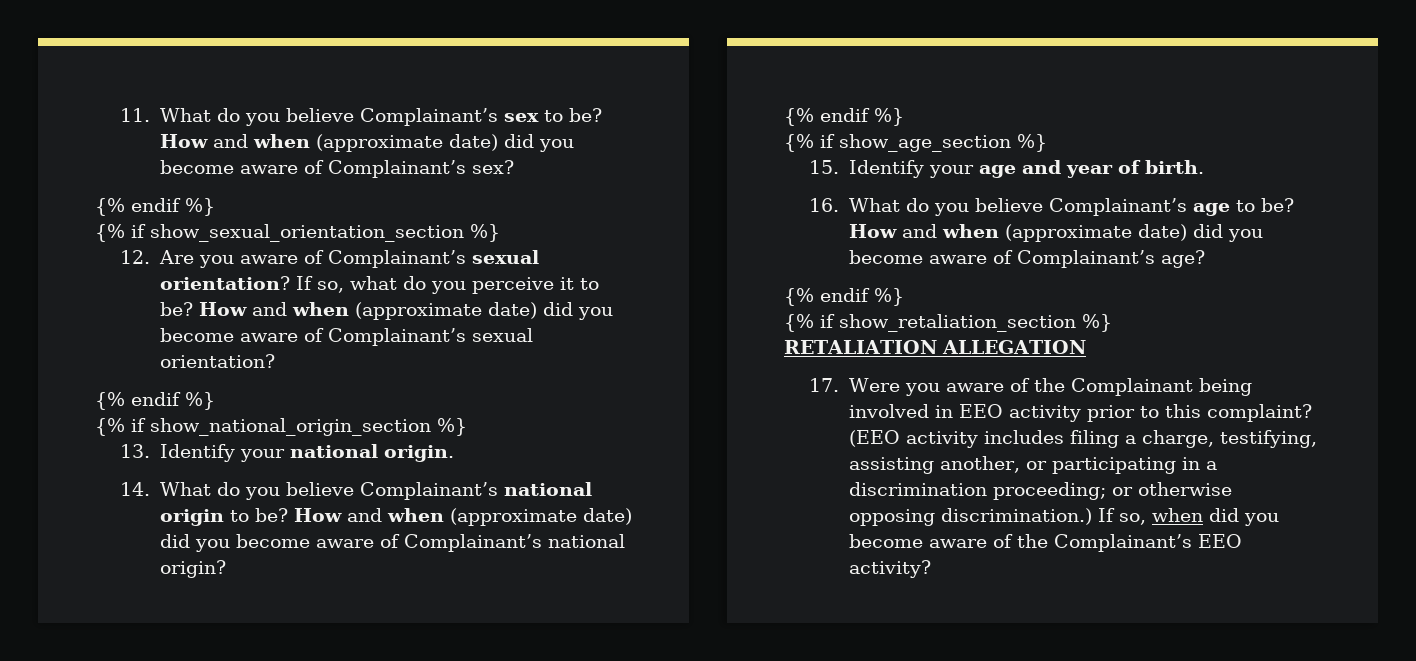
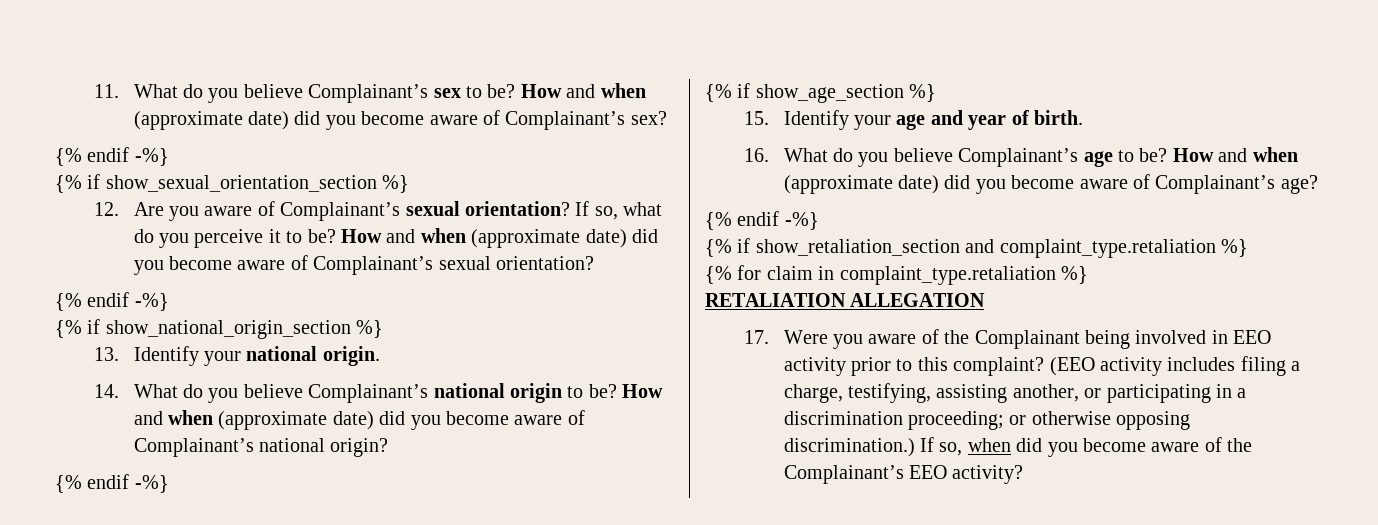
  How and when (approximate date) did you become aware of Complainant’s sex?
- {% endif %}
+ {% endif -%}
  How and when (approximate date) did you become aware of Complainant’s sexual orientation?
- {% endif %}
+ {% endif -%}
  How and when (approximate date) did you become aware of Complainant’s national origin?
- {% endif %}
+ {% endif -%}
  How and when (approximate date) did you become aware of Complainant’s age?
- {% endif %}
+ {% endif -%}
- {% if show_retaliation_section %}
+ {% if show_retaliation_section and complaint_type.retaliation %}
+ {% for claim in complaint_type.retaliation %}

